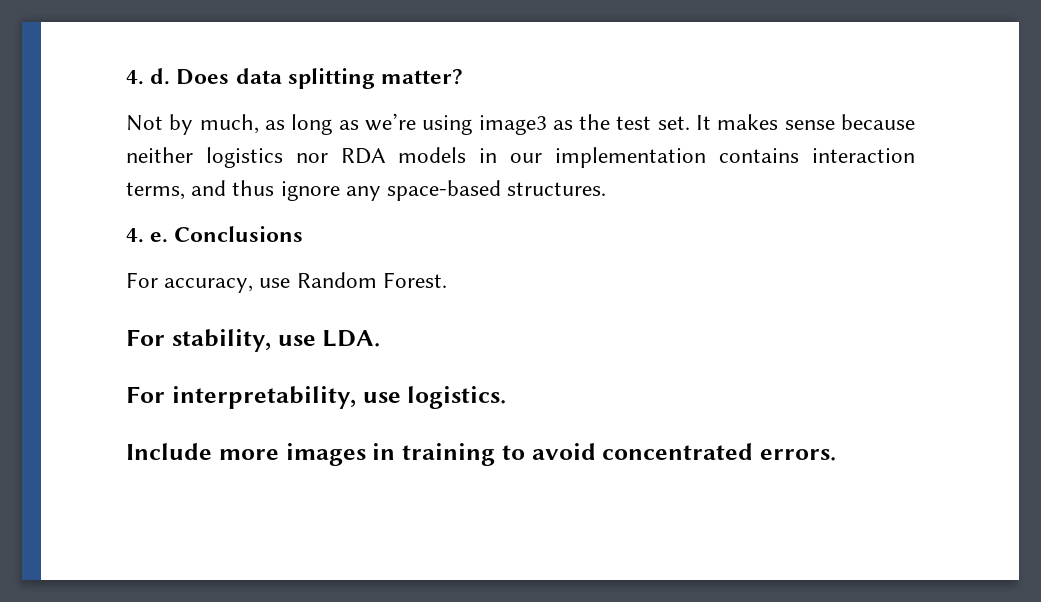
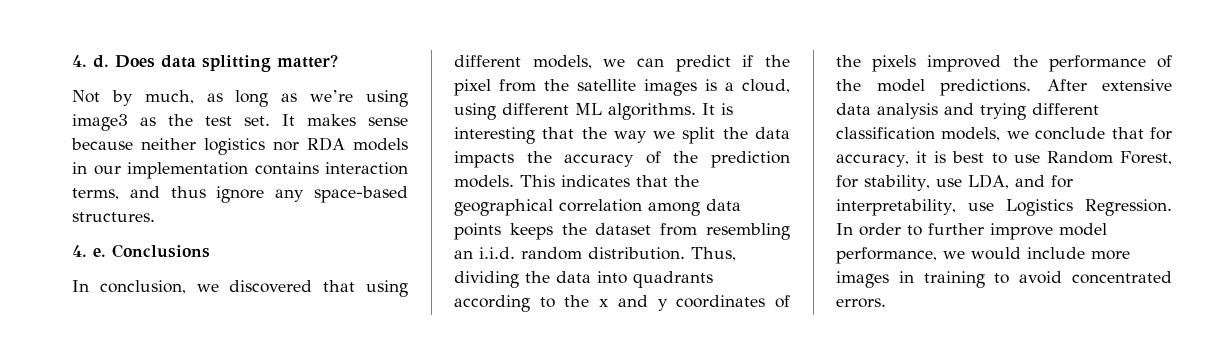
- For accuracy, use Random Forest.
- For stability, use LDA.
- For interpretability, use logistics.
- Include more images in training to avoid concentrated errors.
+ In conclusion, we discovered that using different models, we can predict if the pixel from the satellite images is a cloud, using different ML algorithms. It is interesting that the way we split the data impacts the accuracy of the prediction models. This indicates that the geographical correlation among data points keeps the dataset from resembling an i.i.d. random distribution. Thus, dividing the data into quadrants according to the x and y coordinates of the pixels improved the performance of the model predictions. After extensive data analysis and trying different classification models, we conclude that for accuracy, it is best to use Random Forest, for stability, use LDA, and for interpretability, use Logistics Regression. In order to further improve model performance, we would include more images in training to avoid concentrated errors.

